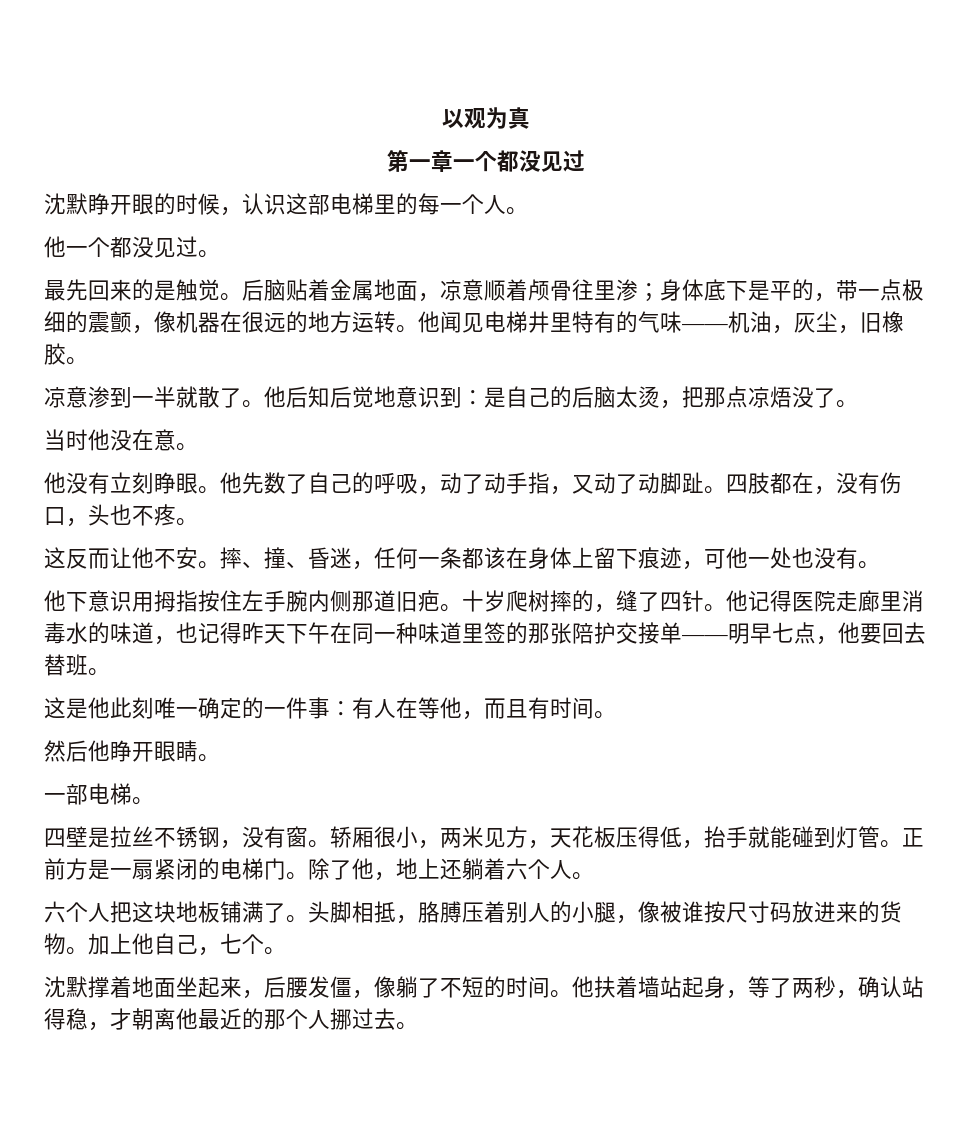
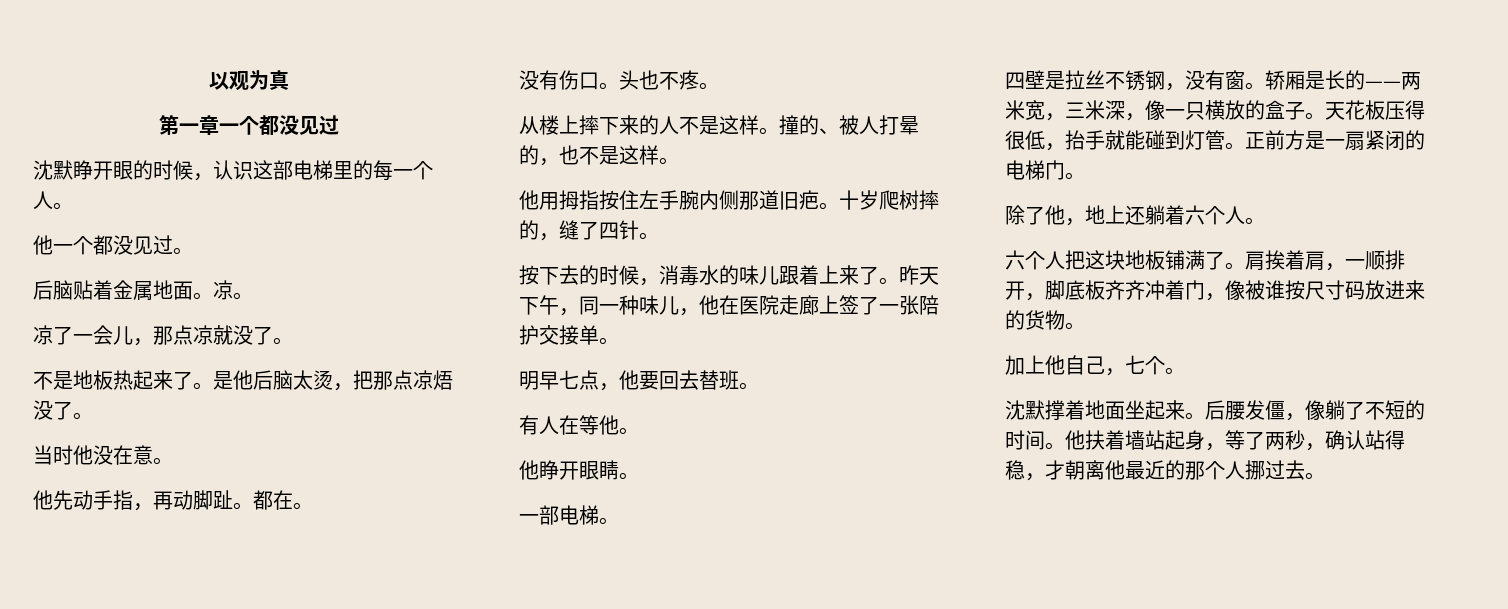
- 最先回来的是触觉。后脑贴着金属地面，凉意顺着颅骨往里渗；身体底下是平的，带一点极细的震颤，像机器在很远的地方运转。他闻见电梯井里特有的气味——机油，灰尘，旧橡胶。
- 凉意渗到一半就散了。他后知后觉地意识到：是自己的后脑太烫，把那点凉焐没了。
+ 后脑贴着金属地面。凉。
+ 凉了一会儿，那点凉就没了。
+ 不是地板热起来了。是他后脑太烫，把那点凉焐没了。
- 他没有立刻睁眼。他先数了自己的呼吸，动了动手指，又动了动脚趾。
+ 他先动手指，再动脚趾。
- 四肢都在，没有伤口，头也不疼。
+ 都在。
+ 没有伤口。头也不疼。
- 这反而让他不安。摔、撞、昏迷，任何一条都该在身体上留下痕迹，可他一处也没有。
- 他下意识用拇指按住左手腕内侧那道旧疤。
+ 从楼上摔下来的人不是这样。撞的、被人打晕的，也不是这样。
+ 他用拇指按住左手腕内侧那道旧疤。
- 十岁爬树摔的，缝了四针。他记得医院走廊里消毒水的味道，也记得昨天下午在同一种味道里签的那张陪护交接单——明早七点，他要回去替班。
+ 十岁爬树摔的，缝了四针。
+ 按下去的时候，消毒水的味儿跟着上来了。昨天下午，同一种味儿，他在医院走廊上签了一张陪护交接单。
+ 明早七点，他要回去替班。
- 这是他此刻唯一确定的一件事：有人在等他，而且有时间。
- 然后他睁开眼睛。
+ 有人在等他。
+ 他睁开眼睛。
- 轿厢很小，两米见方，天花板压得低，抬手就能碰到灯管。
+ 轿厢是长的——两米宽，三米深，像一只横放的盒子。天花板压得很低，抬手就能碰到灯管。
- 正前方是一扇紧闭的电梯门。除了他，地上还躺着六个人。
+ 正前方是一扇紧闭的电梯门。
+ 除了他，地上还躺着六个人。
- 头脚相抵，胳膊压着别人的小腿，像被谁按尺寸码放进来的货物。加上他自己，七个。
+ 肩挨着肩，一顺排开，脚底板齐齐冲着门，像被谁按尺寸码放进来的货物。
+ 加上他自己，七个。
- 沈默撑着地面坐起来，后腰发僵，像躺了不短的时间。
+ 沈默撑着地面坐起来。后腰发僵，像躺了不短的时间。

